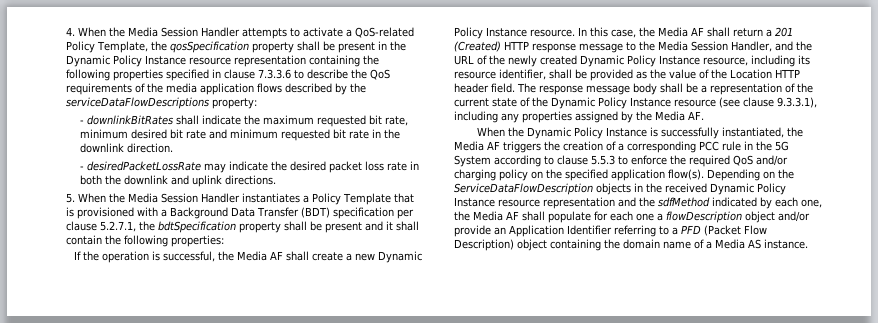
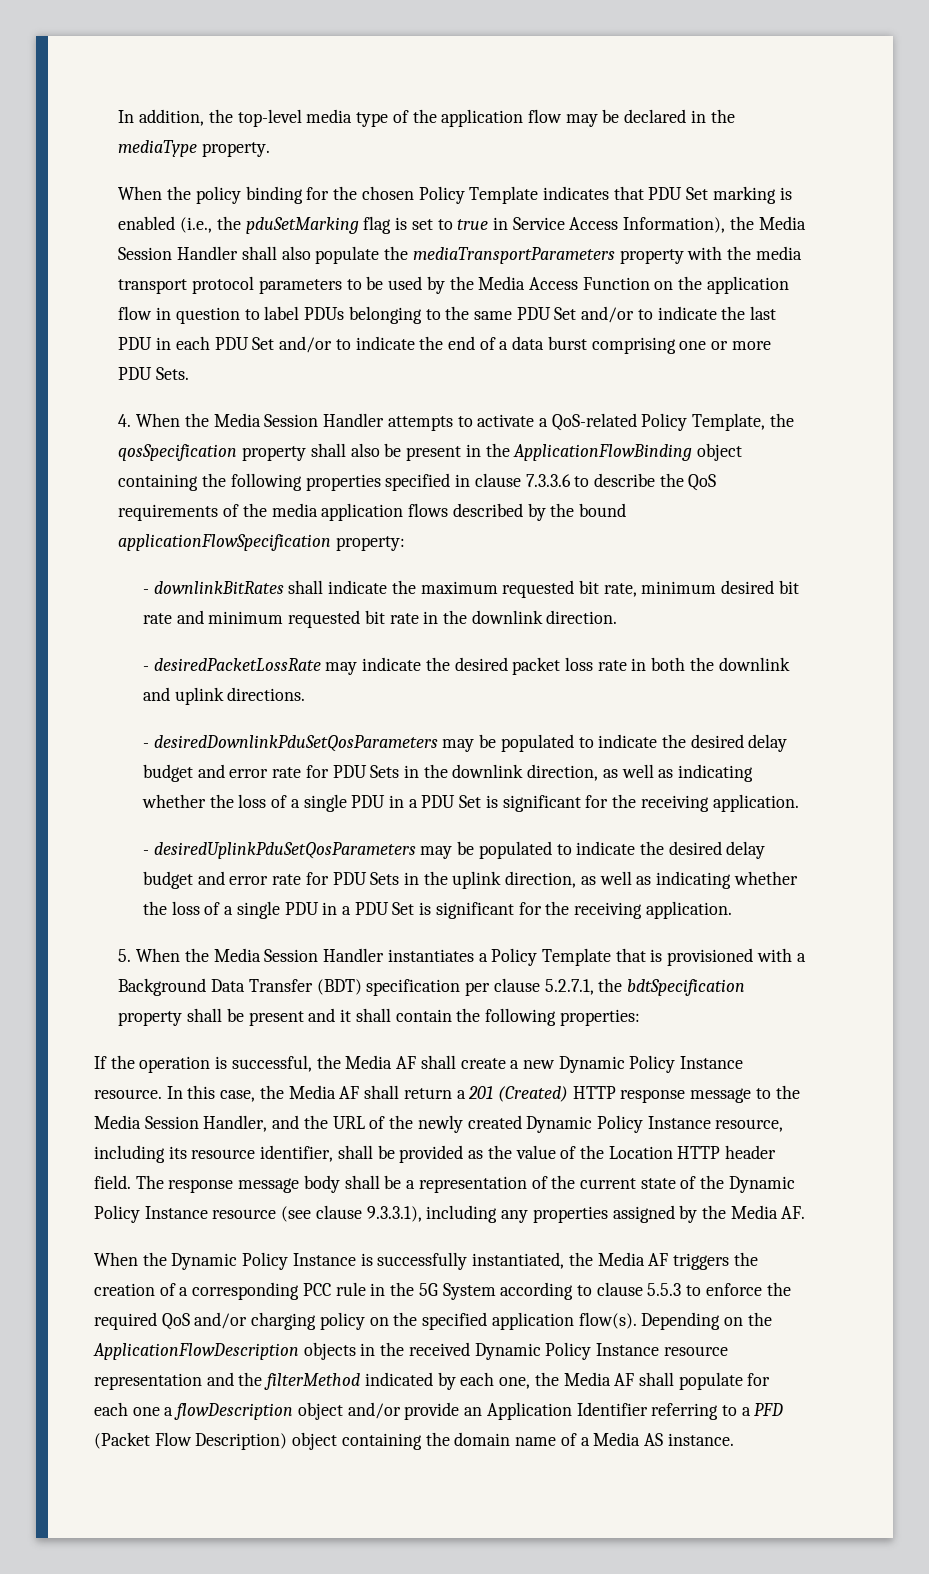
+ In addition, the top-level media type of the application flow may be declared in the mediaType property.
+ When the policy binding for the chosen Policy Template indicates that PDU Set marking is enabled (i.e., the pduSetMarking flag is set to true in Service Access Information), the Media Session Handler shall also populate the mediaTransportParameters property with the media transport protocol parameters to be used by the Media Access Function on the application flow in question to label PDUs belonging to the same PDU Set and/or to indicate the last PDU in each PDU Set and/or to indicate the end of a data burst comprising one or more PDU Sets.
- 4. When the Media Session Handler attempts to activate a QoS-related Policy Template, the qosSpecification property shall be present in the Dynamic Policy Instance resource representation containing the following properties specified in clause 7.3.3.6 to describe the QoS requirements of the media application flows described by the serviceDataFlowDescriptions property:
+ 4. When the Media Session Handler attempts to activate a QoS-related Policy Template, the qosSpecification property shall also be present in the ApplicationFlowBinding object containing the following properties specified in clause 7.3.3.6 to describe the QoS requirements of the media application flows described by the bound applicationFlowSpecification property:
+ - desiredDownlinkPduSetQosParameters may be populated to indicate the desired delay budget and error rate for PDU Sets in the downlink direction, as well as indicating whether the loss of a single PDU in a PDU Set is significant for the receiving application.
+ - desiredUplinkPduSetQosParameters may be populated to indicate the desired delay budget and error rate for PDU Sets in the uplink direction, as well as indicating whether the loss of a single PDU in a PDU Set is significant for the receiving application.
- Depending on the ServiceDataFlowDescription objects in the received Dynamic Policy Instance resource representation and the sdfMethod indicated by each one, the Media AF shall populate for each one a flowDescription object and/or provide an Application Identifier referring to a PFD (Packet Flow Description) object containing the domain name of a Media AS instance.
+ Depending on the ApplicationFlowDescription objects in the received Dynamic Policy Instance resource representation and the filterMethod indicated by each one, the Media AF shall populate for each one a flowDescription object and/or provide an Application Identifier referring to a PFD (Packet Flow Description) object containing the domain name of a Media AS instance.

